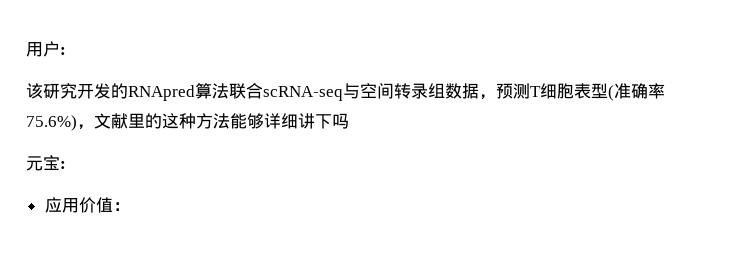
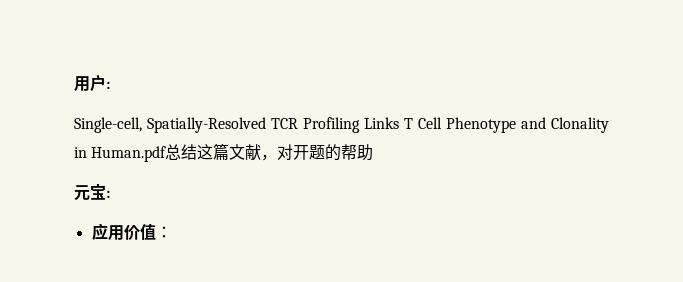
- 该研究开发的RNApred算法联合scRNA-seq与空间转录组数据，预测T细胞表型(准确率75.6%)，文献里的这种方法能够详细讲下吗
+ Single-cell, Spatially-Resolved TCR Profiling Links T Cell Phenotype and Clonality in Human.pdf总结这篇文献，对开题的帮助

